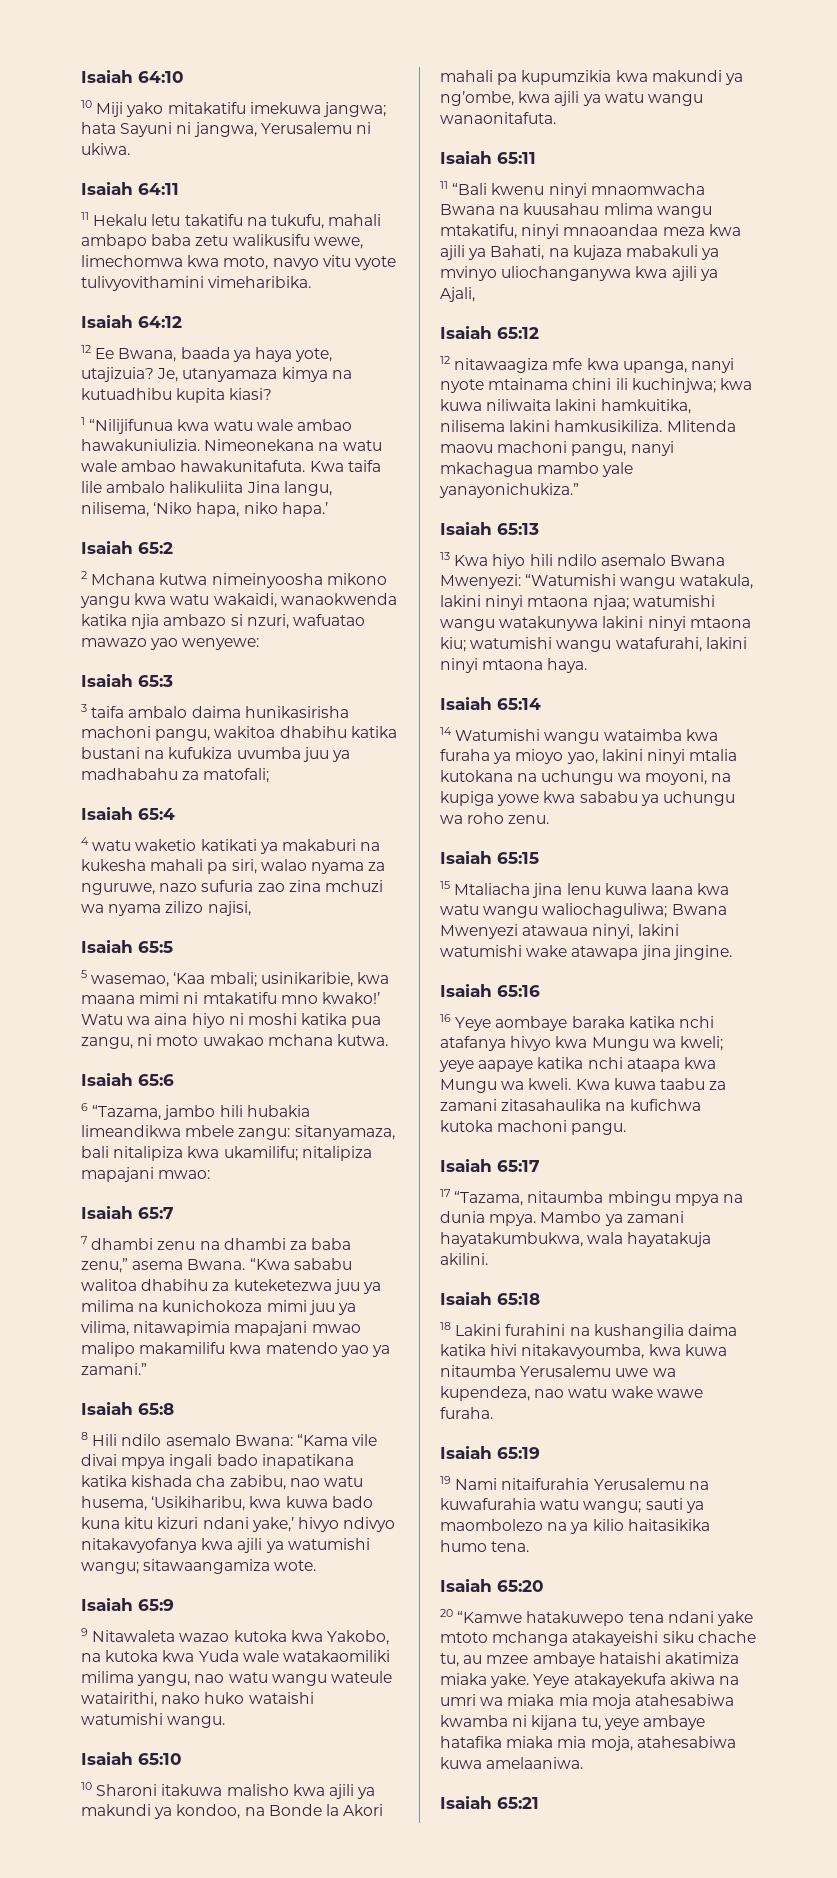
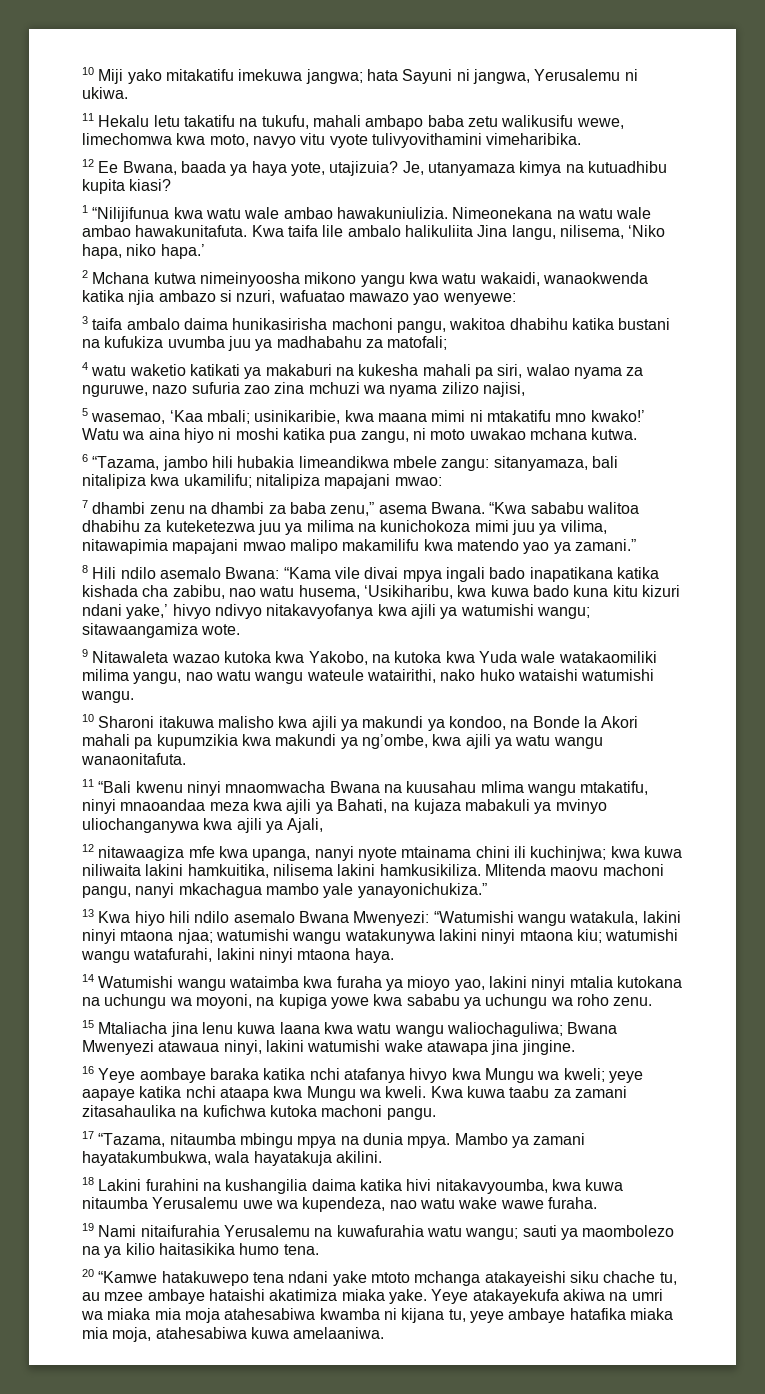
- Isaiah 64:10
- Isaiah 64:11
- Isaiah 64:12
- Isaiah 65:2
- Isaiah 65:3
- Isaiah 65:4
- Isaiah 65:5
- Isaiah 65:6
- Isaiah 65:7
- Isaiah 65:8
- Isaiah 65:9
- Isaiah 65:10
- Isaiah 65:11
- Isaiah 65:12
- Isaiah 65:13
- Isaiah 65:14
- Isaiah 65:15
- Isaiah 65:16
- Isaiah 65:17
- Isaiah 65:18
- Isaiah 65:19
- Isaiah 65:20
- Isaiah 65:21

